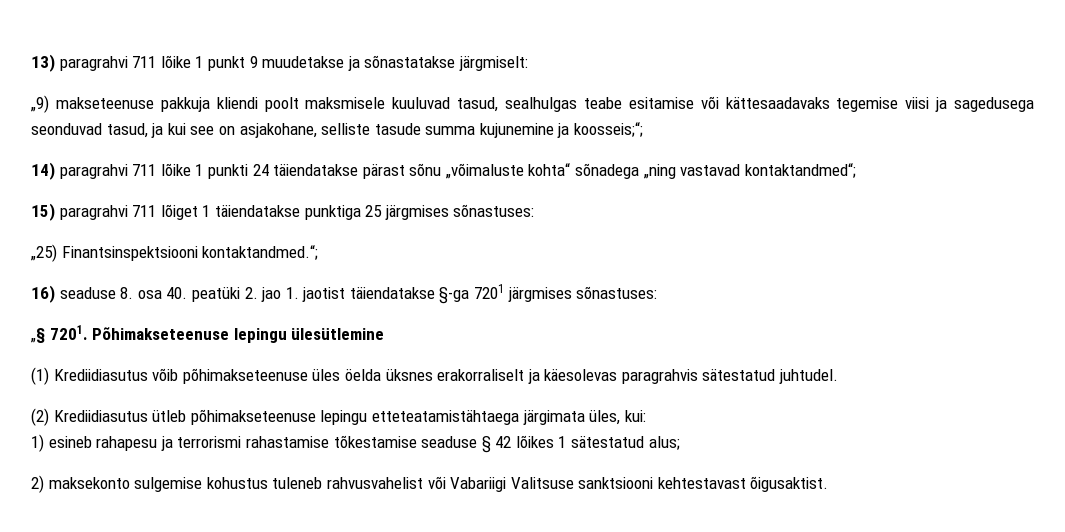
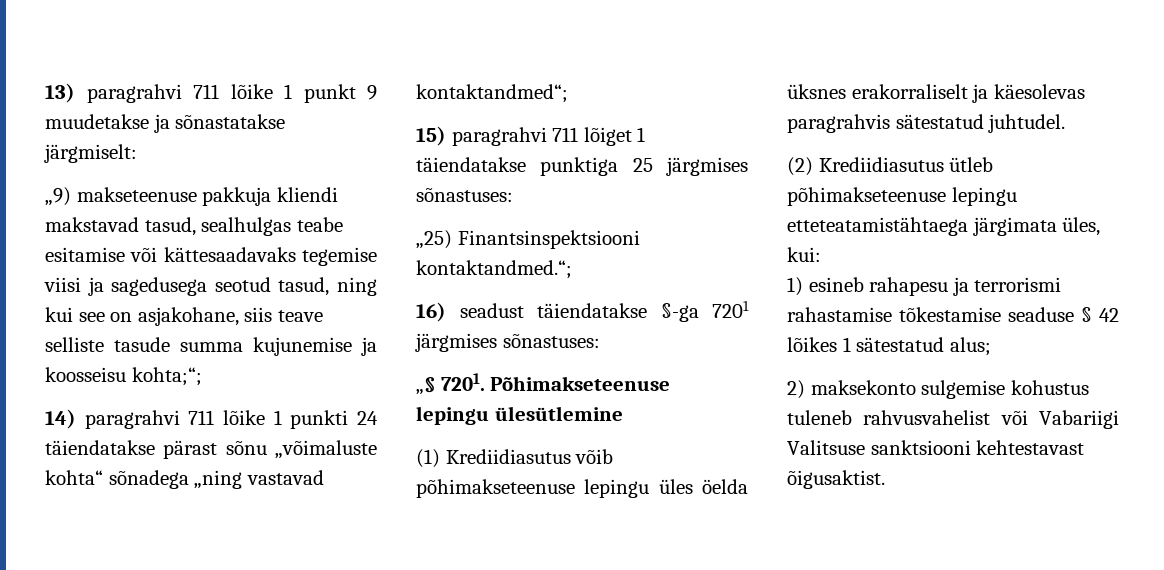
- „9) makseteenuse pakkuja kliendi poolt maksmisele kuuluvad tasud, sealhulgas teabe esitamise või kättesaadavaks tegemise viisi ja sagedusega seonduvad tasud, ja kui see on asjakohane, selliste tasude summa kujunemine ja koosseis;“;
+ „9) makseteenuse pakkuja kliendi makstavad tasud, sealhulgas teabe esitamise või kättesaadavaks tegemise viisi ja sagedusega seotud tasud, ning kui see on asjakohane, siis teave selliste tasude summa kujunemise ja koosseisu kohta;“;
- 16) seaduse 8. osa 40. peatüki 2. jao 1. jaotist täiendatakse §-ga 7201 järgmises sõnastuses:
+ 16) seadust täiendatakse §-ga 7201 järgmises sõnastuses:
- (1) Krediidiasutus võib põhimakseteenuse üles öelda üksnes erakorraliselt ja käesolevas paragrahvis sätestatud juhtudel.
+ (1) Krediidiasutus võib põhimakseteenuse lepingu üles öelda üksnes erakorraliselt ja käesolevas paragrahvis sätestatud juhtudel.

